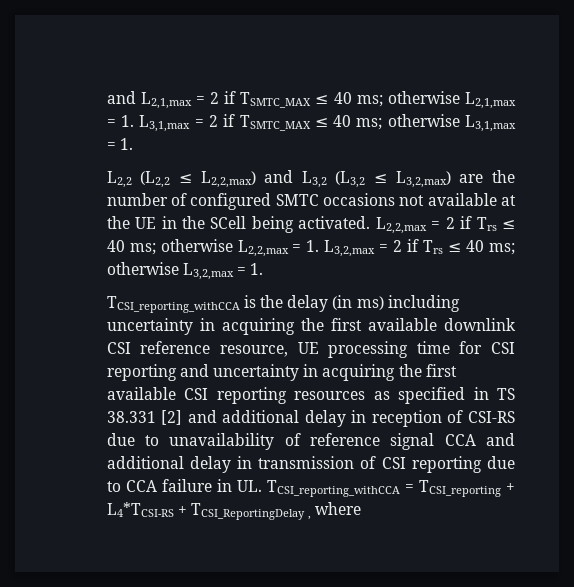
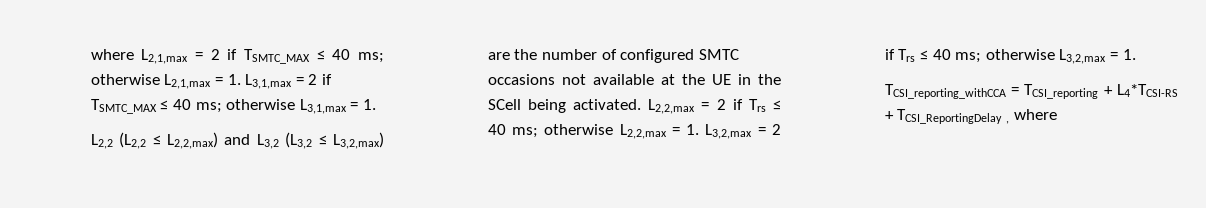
- and L2,1,max = 2 if TSMTC_MAX ≤ 40 ms; otherwise L2,1,max = 1. L3,1,max = 2 if TSMTC_MAX ≤ 40 ms; otherwise L3,1,max = 1.
+ where L2,1,max = 2 if TSMTC_MAX ≤ 40 ms; otherwise L2,1,max = 1. L3,1,max = 2 if TSMTC_MAX ≤ 40 ms; otherwise L3,1,max = 1.
- TCSI_reporting_withCCA is the delay (in ms) including uncertainty in acquiring the first available downlink CSI reference resource, UE processing time for CSI reporting and uncertainty in acquiring the first available CSI reporting resources as specified in TS 38.331 [2] and additional delay in reception of CSI-RS due to unavailability of reference signal CCA and additional delay in transmission of CSI reporting due to CCA failure in UL. TCSI_reporting_withCCA = TCSI_reporting + L4*TCSI-RS + TCSI_ReportingDelay , where
+ TCSI_reporting_withCCA = TCSI_reporting + L4*TCSI-RS + TCSI_ReportingDelay , where

